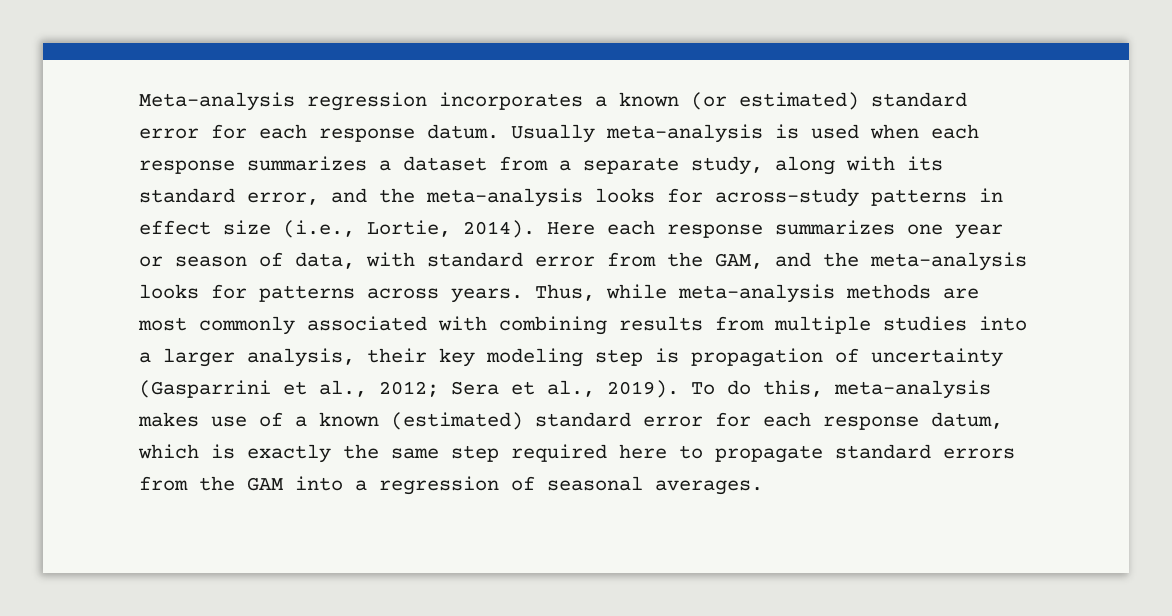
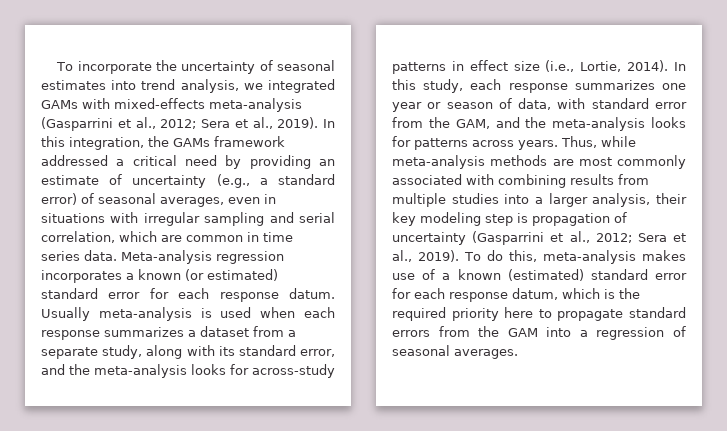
+ To incorporate the uncertainty of seasonal estimates into trend analysis, we integrated GAMs with mixed-effects meta-analysis (Gasparrini et al., 2012; Sera et al., 2019). In this integration, the GAMs framework addressed a critical need by providing an estimate of uncertainty (e.g., a standard error) of seasonal averages, even in situations with irregular sampling and serial correlation, which are common in time series data.
- Here each response summarizes one year or season of data, with standard error from the GAM, and the meta-analysis looks for patterns across years.
+ In this study, each response summarizes one year or season of data, with standard error from the GAM, and the meta-analysis looks for patterns across years.
- To do this, meta-analysis makes use of a known (estimated) standard error for each response datum, which is exactly the same step required here to propagate standard errors from the GAM into a regression of seasonal averages.
+ To do this, meta-analysis makes use of a known (estimated) standard error for each response datum, which is the required priority here to propagate standard errors from the GAM into a regression of seasonal averages.

